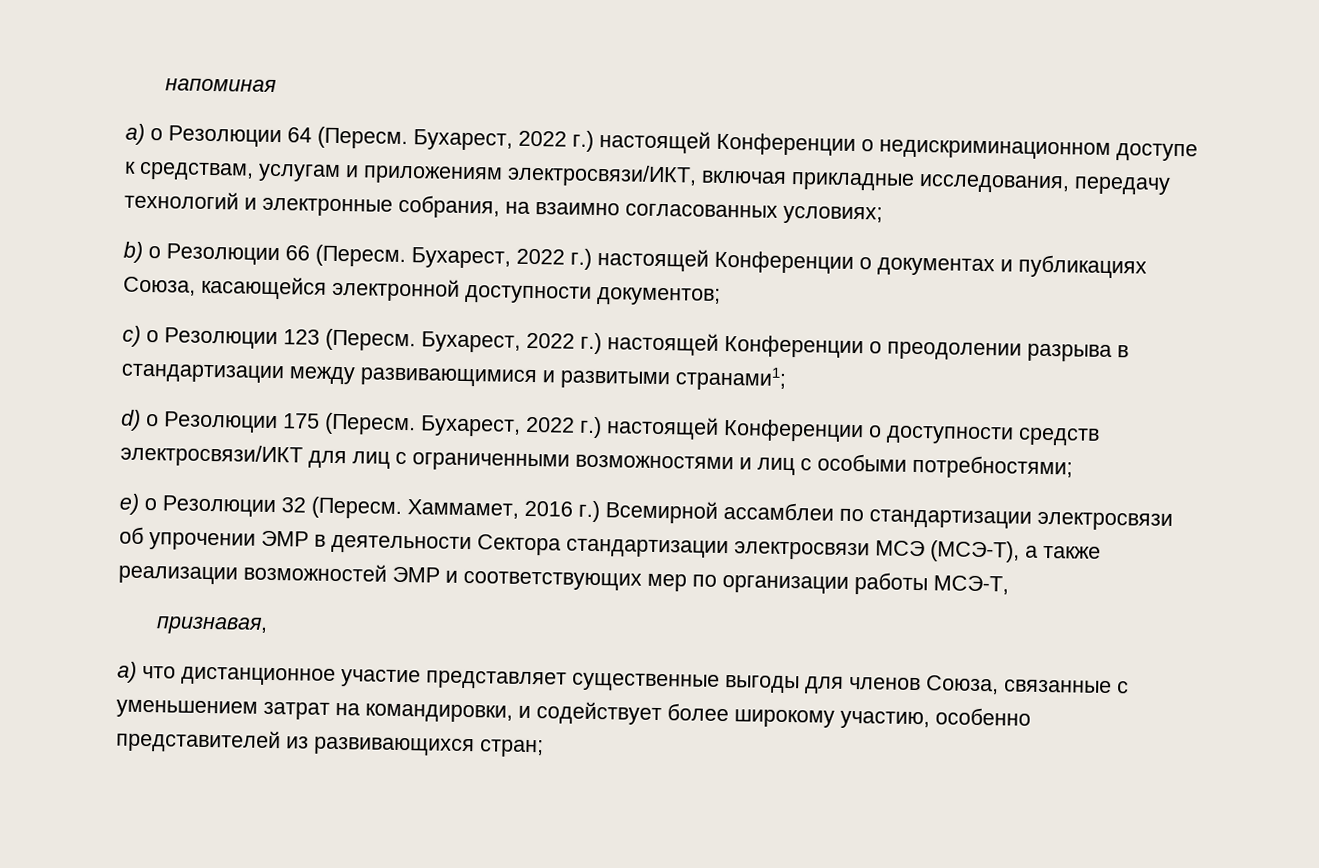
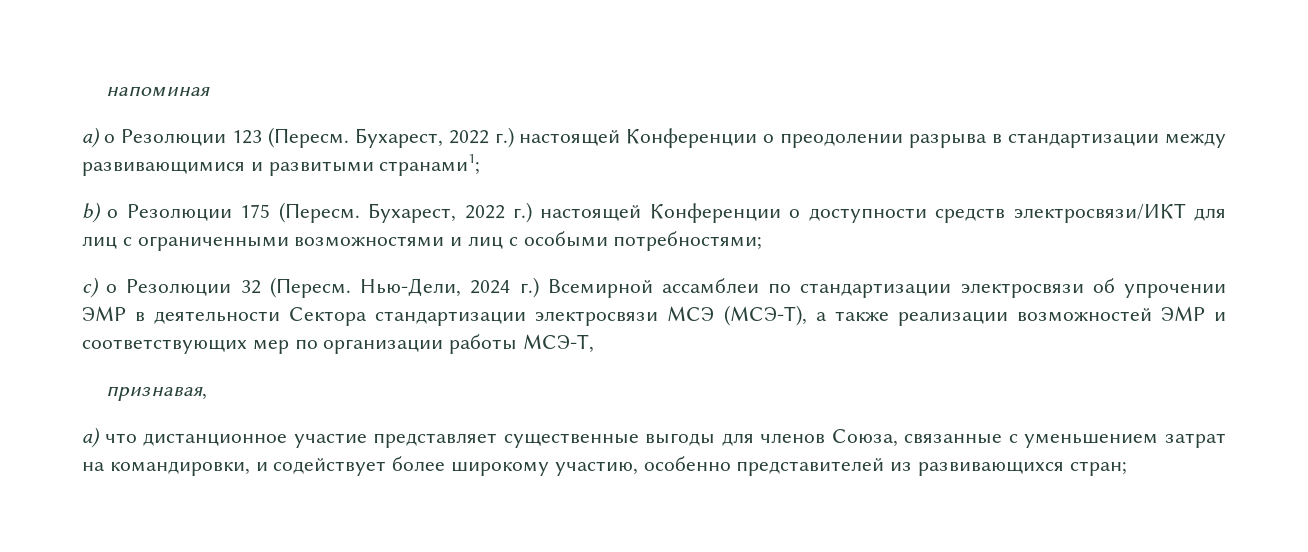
- a) о Резолюции 64 (Пересм. Бухарест, 2022 г.) настоящей Конференции о недискриминационном доступе к средствам, услугам и приложениям электросвязи/ИКТ, включая прикладные исследования, передачу технологий и электронные собрания, на взаимно согласованных условиях;
- b) о Резолюции 66 (Пересм. Бухарест, 2022 г.) настоящей Конференции о документах и публикациях Союза, касающейся электронной доступности документов;
- c) о Резолюции 123 (Пересм.
+ a) о Резолюции 123 (Пересм.
- d) о Резолюции 175 (Пересм.
+ b) о Резолюции 175 (Пересм.
- e) о Резолюции 32 (Пересм.
+ c) о Резолюции 32 (Пересм.
- Хаммамет, 2016 г.) Всемирной ассамблеи по стандартизации электросвязи об упрочении ЭМР в деятельности Сектора стандартизации электросвязи МСЭ (МСЭ-Т), а также реализации возможностей ЭМР и соответствующих мер по организации работы МСЭ-Т,
+ Нью-Дели, 2024 г.) Всемирной ассамблеи по стандартизации электросвязи об упрочении ЭМР в деятельности Сектора стандартизации электросвязи МСЭ (МСЭ-Т), а также реализации возможностей ЭМР и соответствующих мер по организации работы МСЭ-Т,

